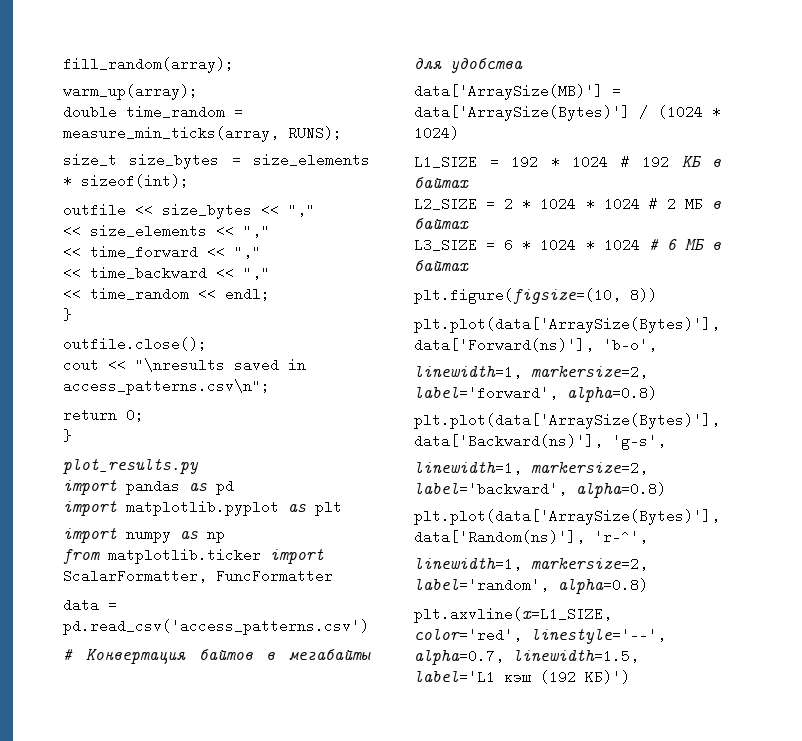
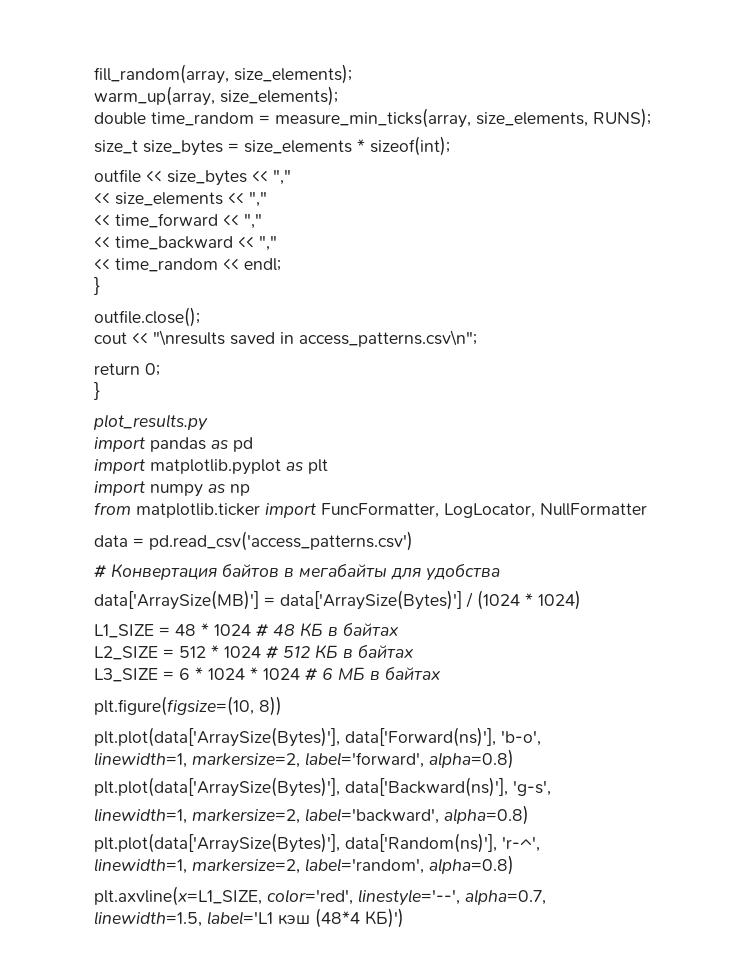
- fill_random(array);
- warm_up(array);
+ fill_random(array, size_elements);
+ warm_up(array, size_elements);
- double time_random = measure_min_ticks(array, RUNS);
+ double time_random = measure_min_ticks(array, size_elements, RUNS);
- from matplotlib.ticker import ScalarFormatter, FuncFormatter
+ from matplotlib.ticker import FuncFormatter, LogLocator, NullFormatter
- L1_SIZE = 192 * 1024 # 192 КБ в байтах
+ L1_SIZE = 48 * 1024 # 48 КБ в байтах
- L2_SIZE = 2 * 1024 * 1024 # 2 МБ в байтах
+ L2_SIZE = 512 * 1024 # 512 КБ в байтах
- plt.axvline(x=L1_SIZE, color='red', linestyle='--', alpha=0.7, linewidth=1.5, label='L1 кэш (192 КБ)')
+ plt.axvline(x=L1_SIZE, color='red', linestyle='--', alpha=0.7, linewidth=1.5, label='L1 кэш (48*4 КБ)')

